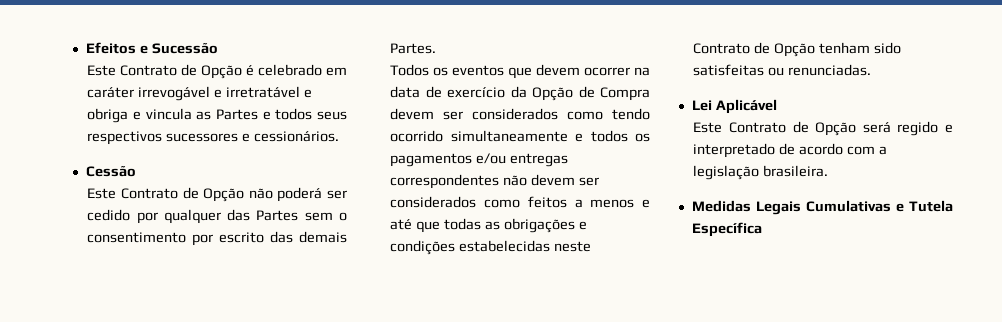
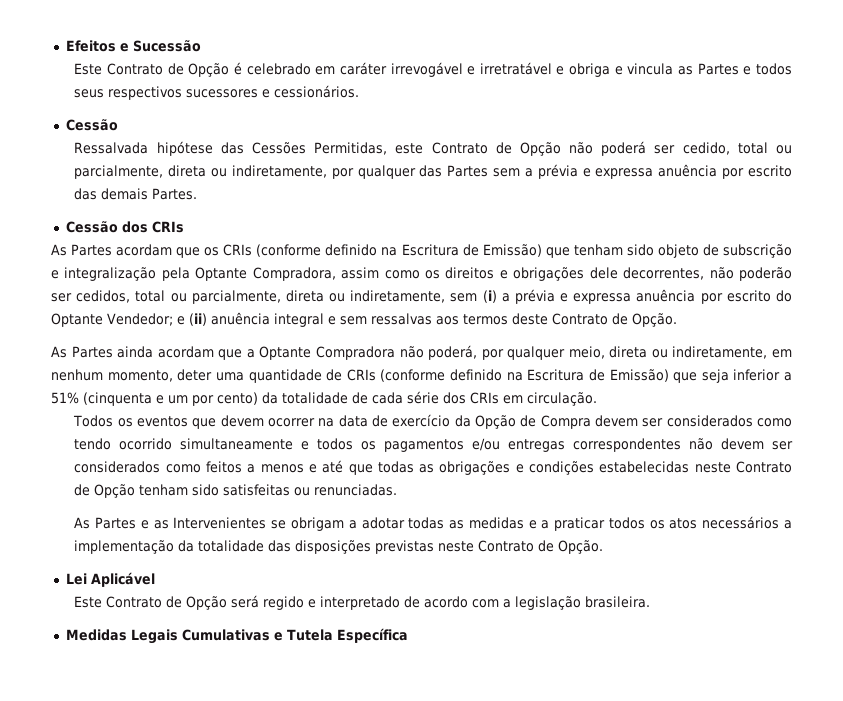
- Este Contrato de Opção não poderá ser cedido por qualquer das Partes sem o consentimento por escrito das demais Partes.
+ Ressalvada hipótese das Cessões Permitidas, este Contrato de Opção não poderá ser cedido, total ou parcialmente, direta ou indiretamente, por qualquer das Partes sem a prévia e expressa anuência por escrito das demais Partes.
+ Cessão dos CRIs
+ As Partes acordam que os CRIs (conforme definido na Escritura de Emissão) que tenham sido objeto de subscrição e integralização pela Optante Compradora, assim como os direitos e obrigações dele decorrentes, não poderão ser cedidos, total ou parcialmente, direta ou indiretamente, sem (i) a prévia e expressa anuência por escrito do Optante Vendedor; e (ii) anuência integral e sem ressalvas aos termos deste Contrato de Opção.
+ As Partes ainda acordam que a Optante Compradora não poderá, por qualquer meio, direta ou indiretamente, em nenhum momento, deter uma quantidade de CRIs (conforme definido na Escritura de Emissão) que seja inferior a 51% (cinquenta e um por cento) da totalidade de cada série dos CRIs em circulação.
+ As Partes e as Intervenientes se obrigam a adotar todas as medidas e a praticar todos os atos necessários a implementação da totalidade das disposições previstas neste Contrato de Opção.

